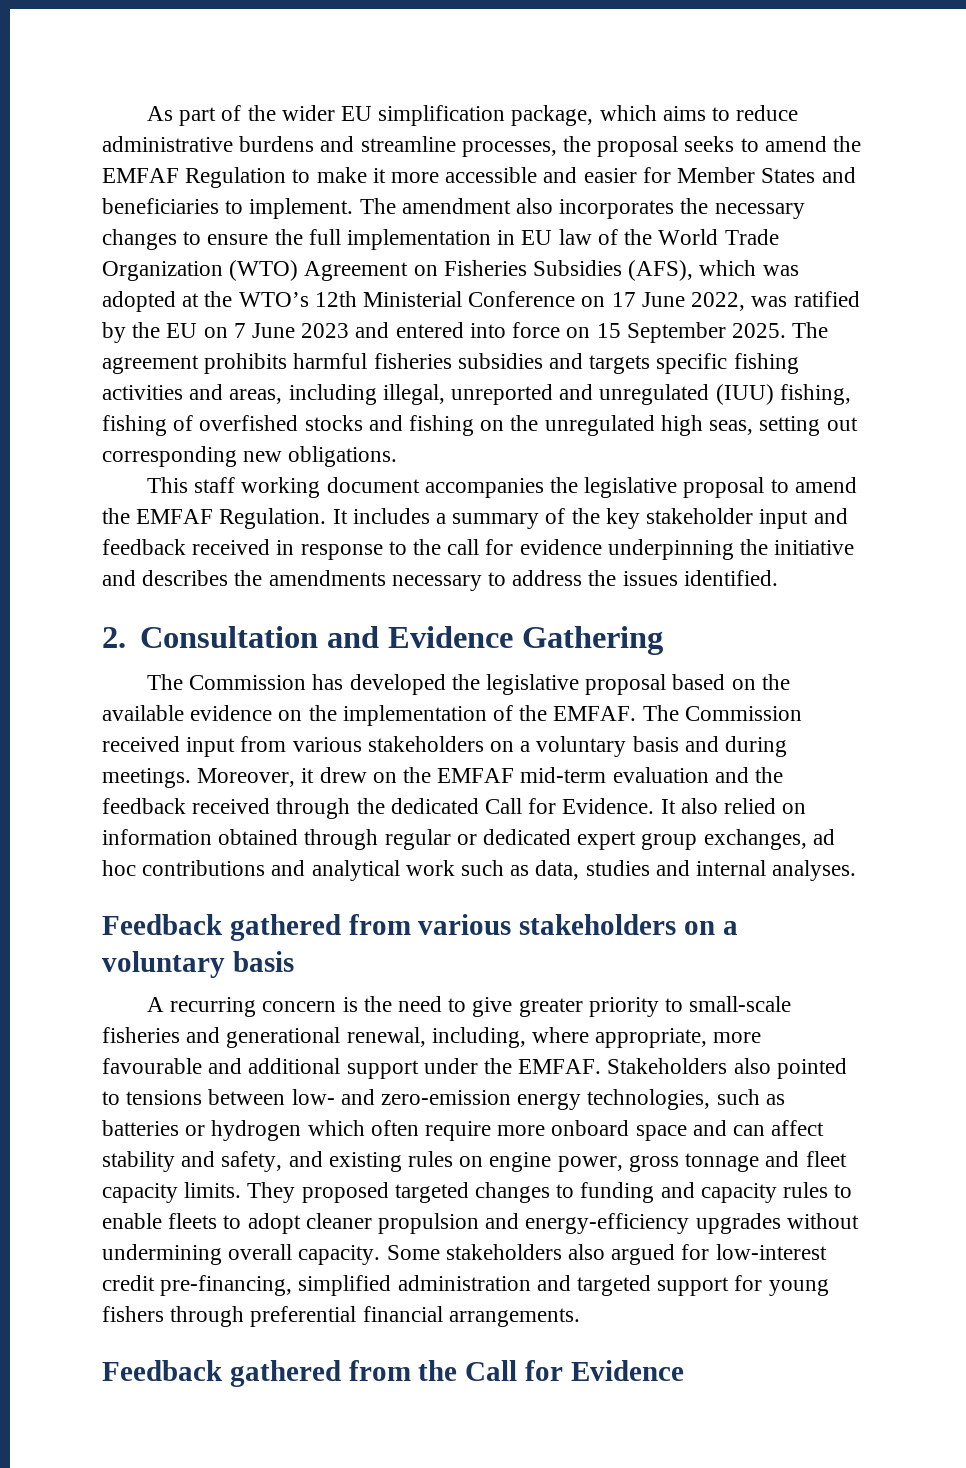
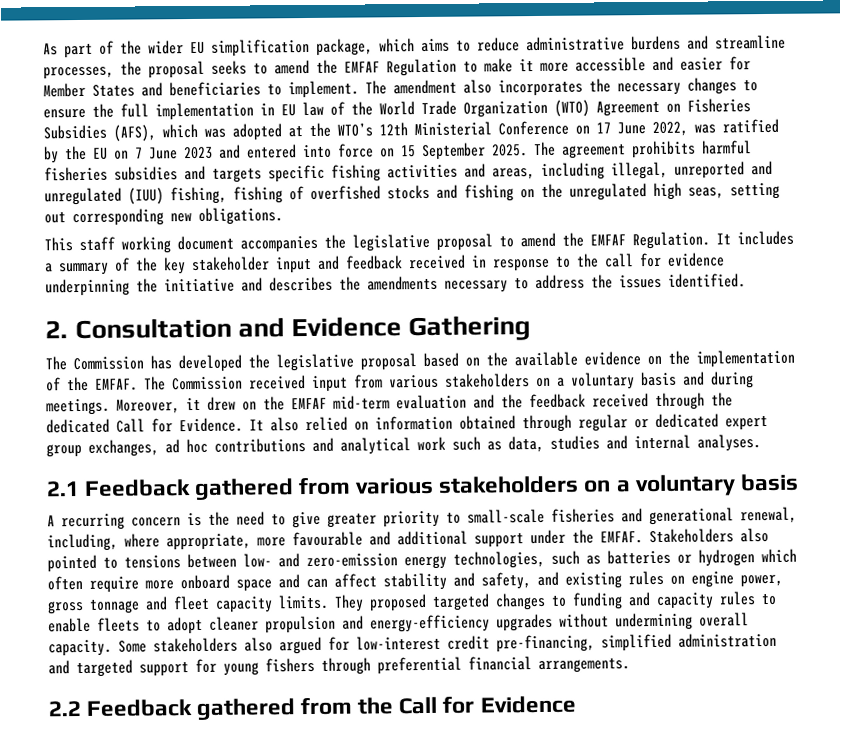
- Feedback gathered from various stakeholders on a voluntary basis
+ 2.1 Feedback gathered from various stakeholders on a voluntary basis
- Feedback gathered from the Call for Evidence
+ 2.2 Feedback gathered from the Call for Evidence

